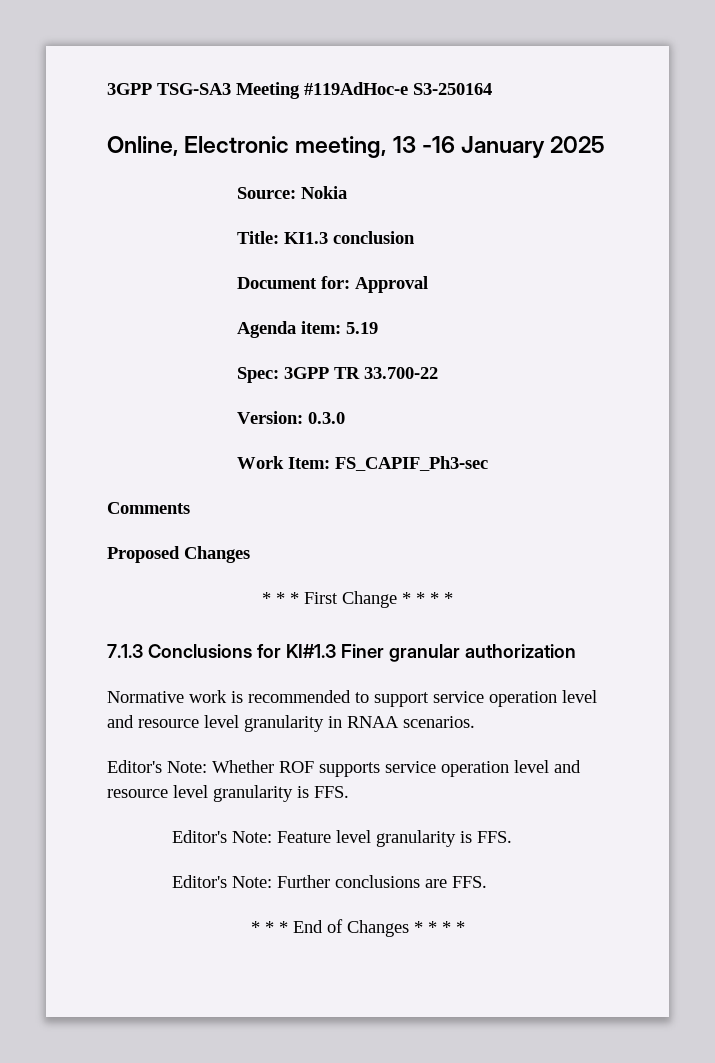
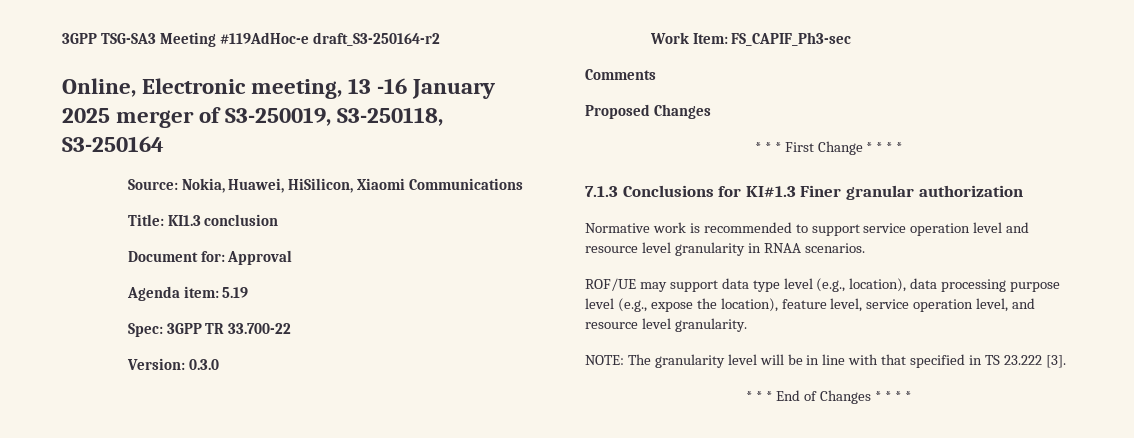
- 3GPP TSG-SA3 Meeting #119AdHoc-e S3-250164
+ 3GPP TSG-SA3 Meeting #119AdHoc-e draft_S3-250164-r2
- Online, Electronic meeting, 13 -16 January 2025
- Source: Nokia
+ Online, Electronic meeting, 13 -16 January 2025 merger of S3-250019, S3-250118, S3-250164
+ Source: Nokia, Huawei, HiSilicon, Xiaomi Communications
- Editor's Note: Whether ROF supports service operation level and resource level granularity is FFS.
- Editor's Note: Feature level granularity is FFS.
- Editor's Note: Further conclusions are FFS.
+ ROF/UE may support data type level (e.g., location), data processing purpose level (e.g., expose the location), feature level, service operation level, and resource level granularity.
+ NOTE: The granularity level will be in line with that specified in TS 23.222 [3].

